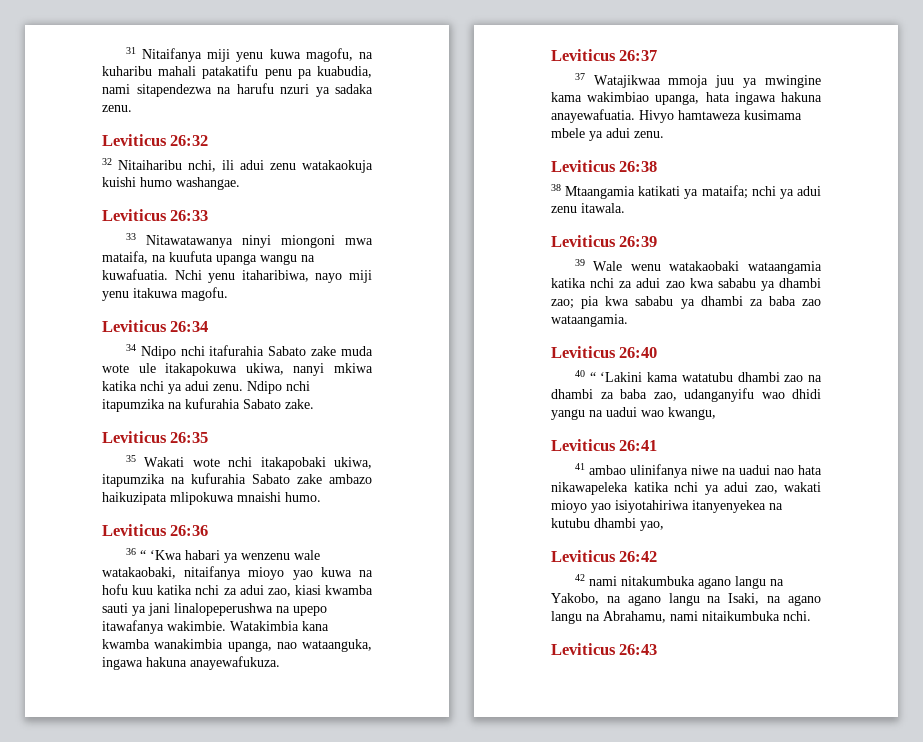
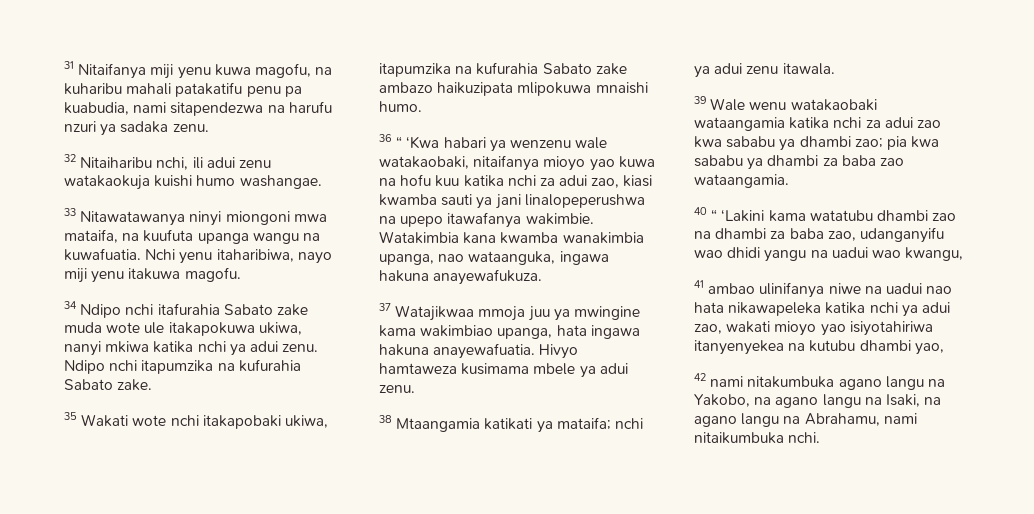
- Leviticus 26:32
- Leviticus 26:33
- Leviticus 26:34
- Leviticus 26:35
- Leviticus 26:36
- Leviticus 26:37
- Leviticus 26:38
- Leviticus 26:39
- Leviticus 26:40
- Leviticus 26:41
- Leviticus 26:42
- Leviticus 26:43

